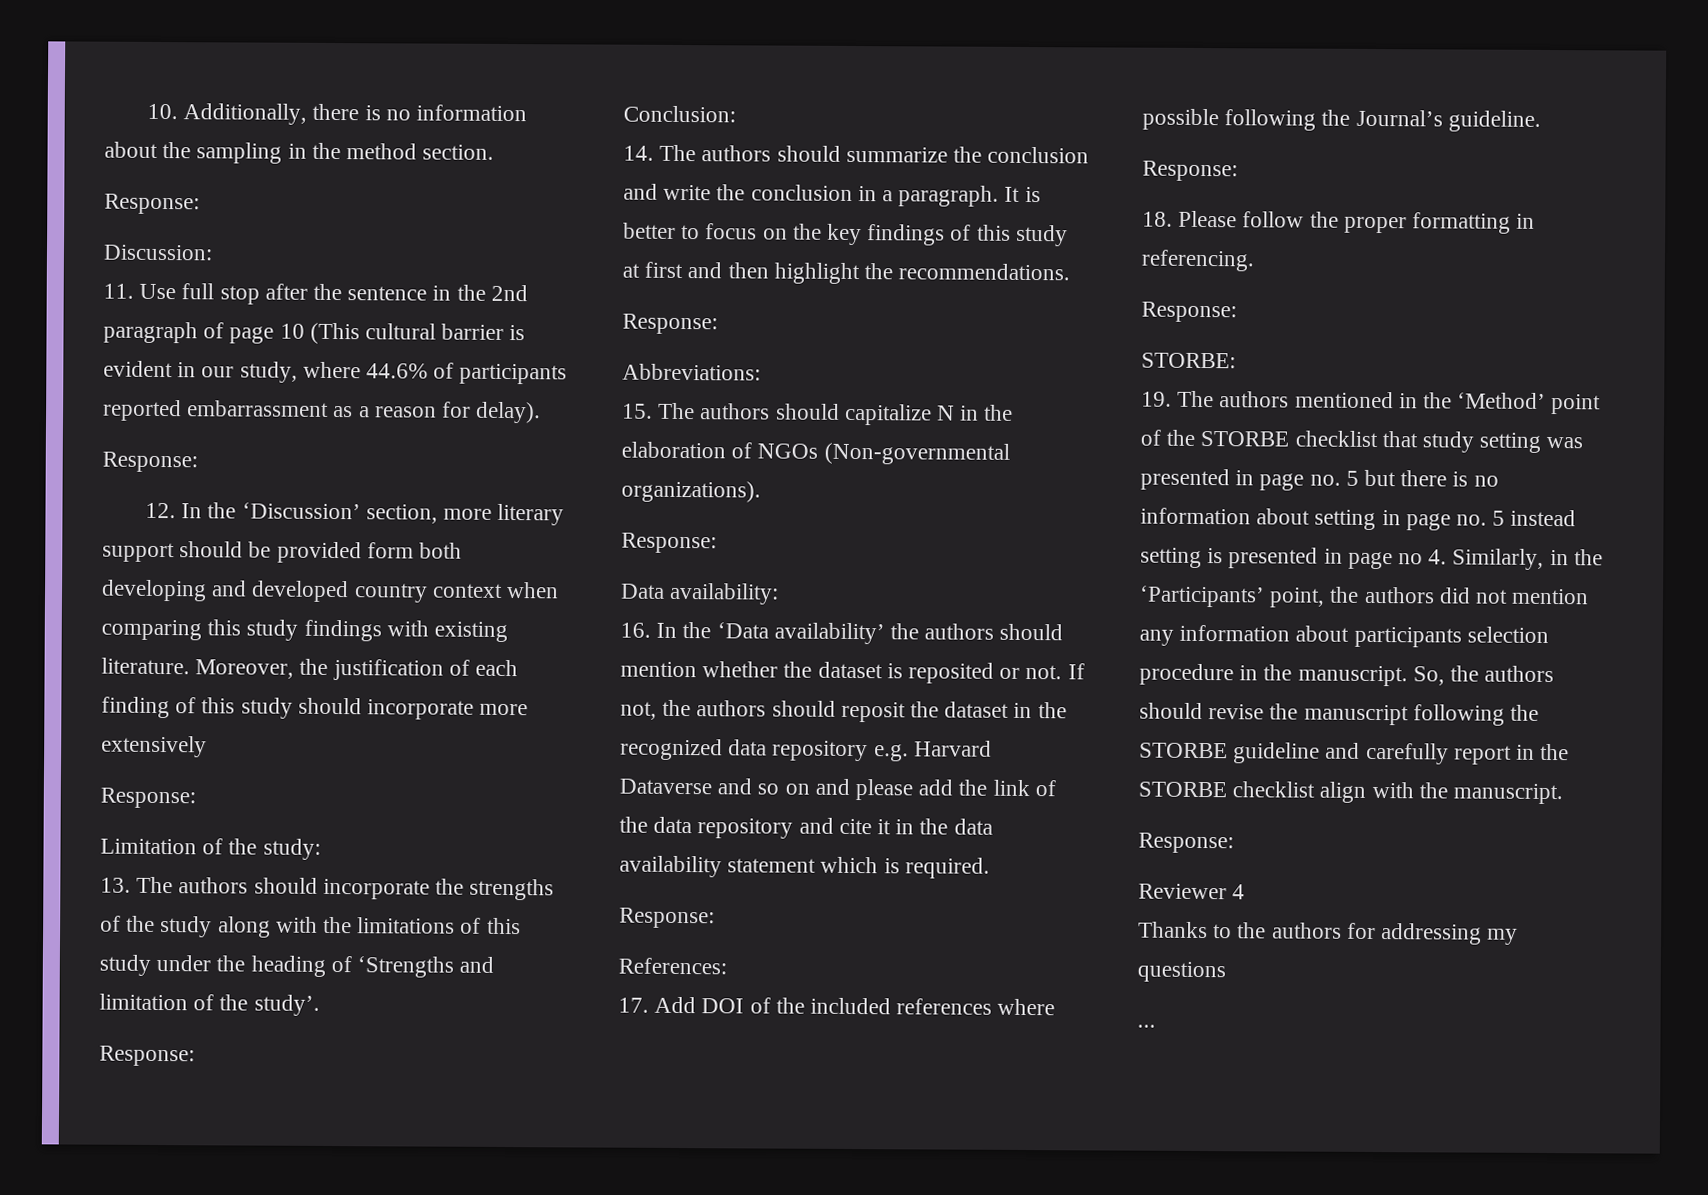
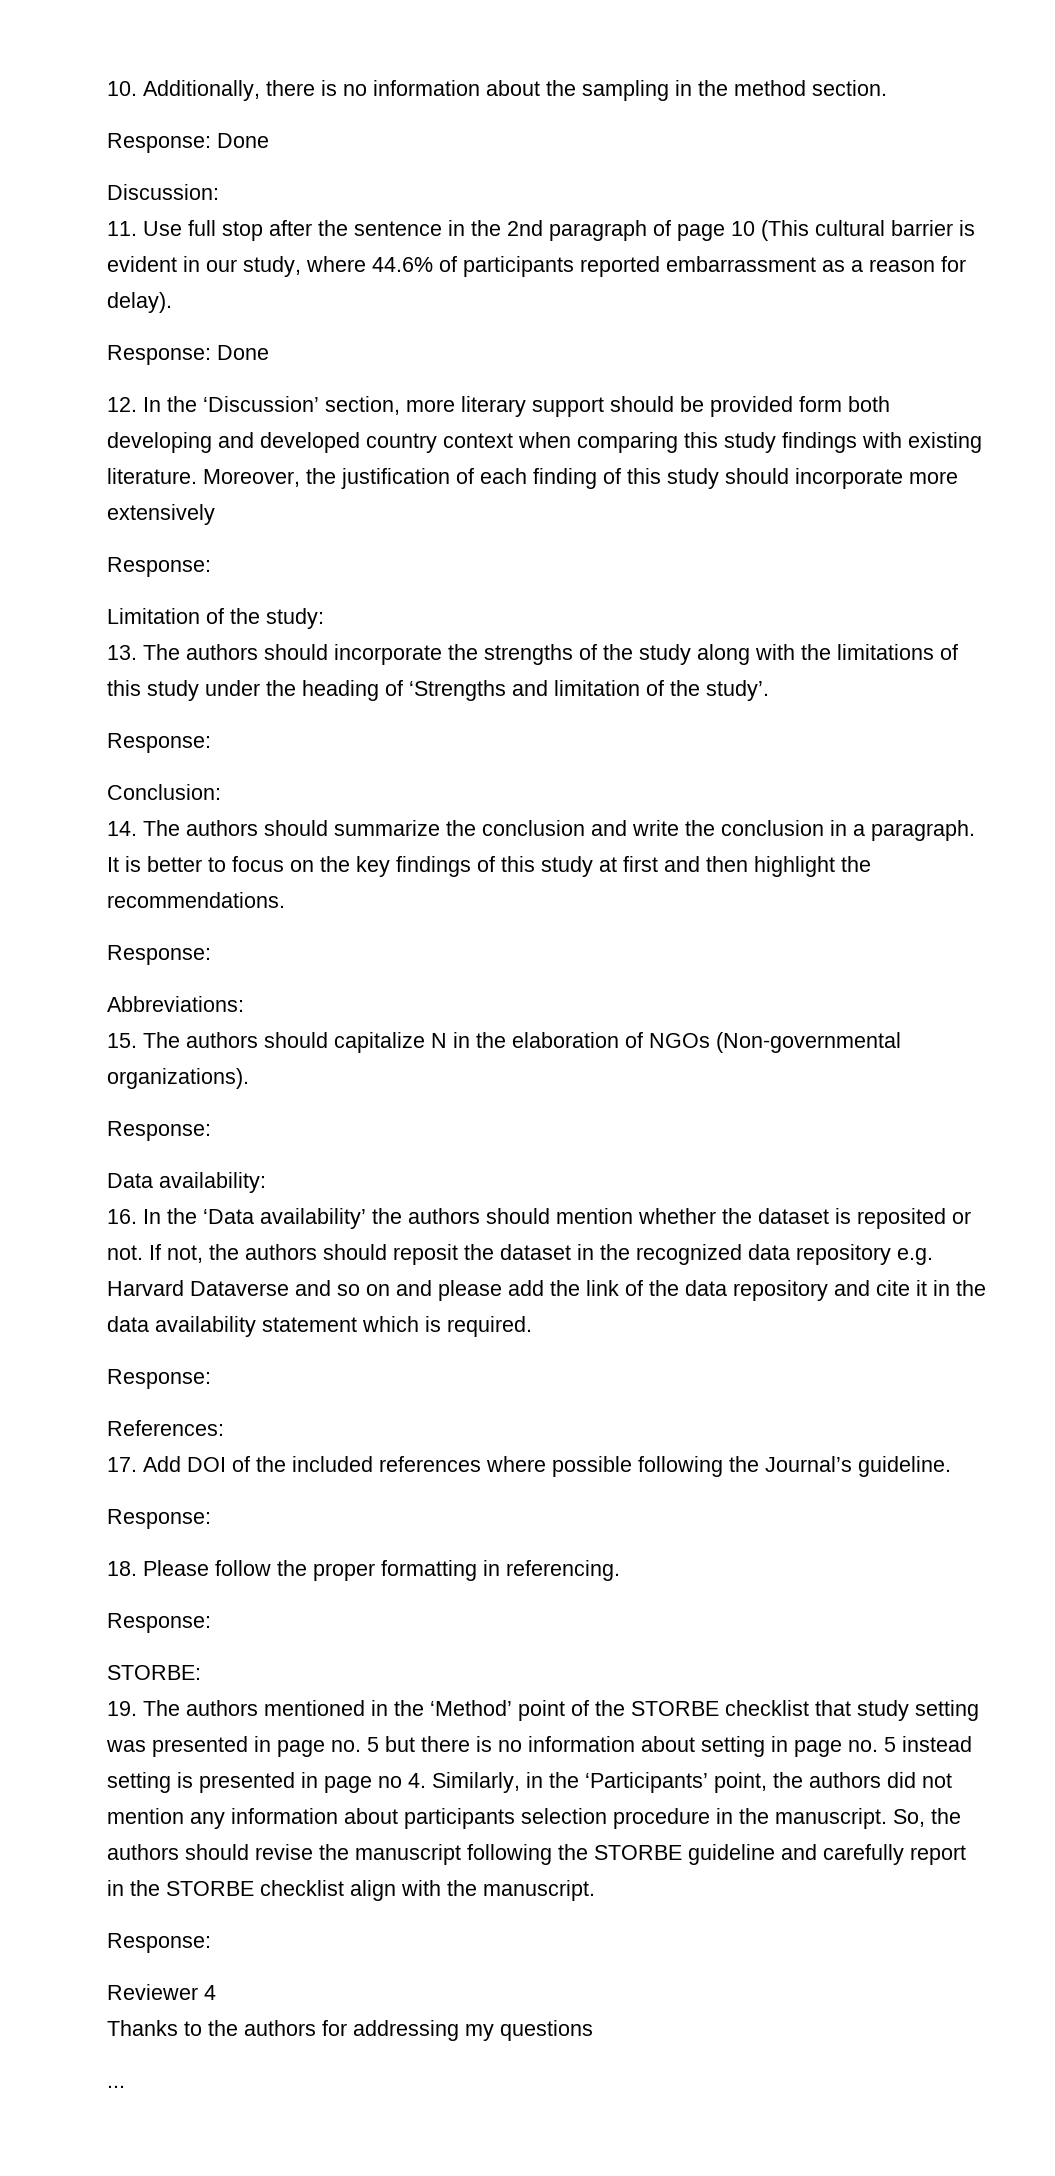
  10. Additionally, there is no information about the sampling in the method section.
- Response:
+ Response: Done
  11. Use full stop after the sentence in the 2nd paragraph of page 10 (This cultural barrier is evident in our study, where 44.6% of participants reported embarrassment as a reason for delay).
- Response:
+ Response: Done

